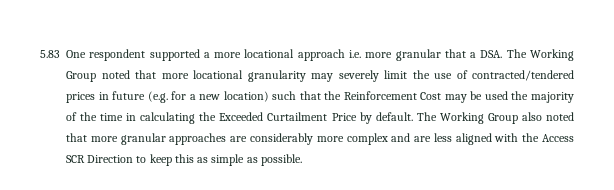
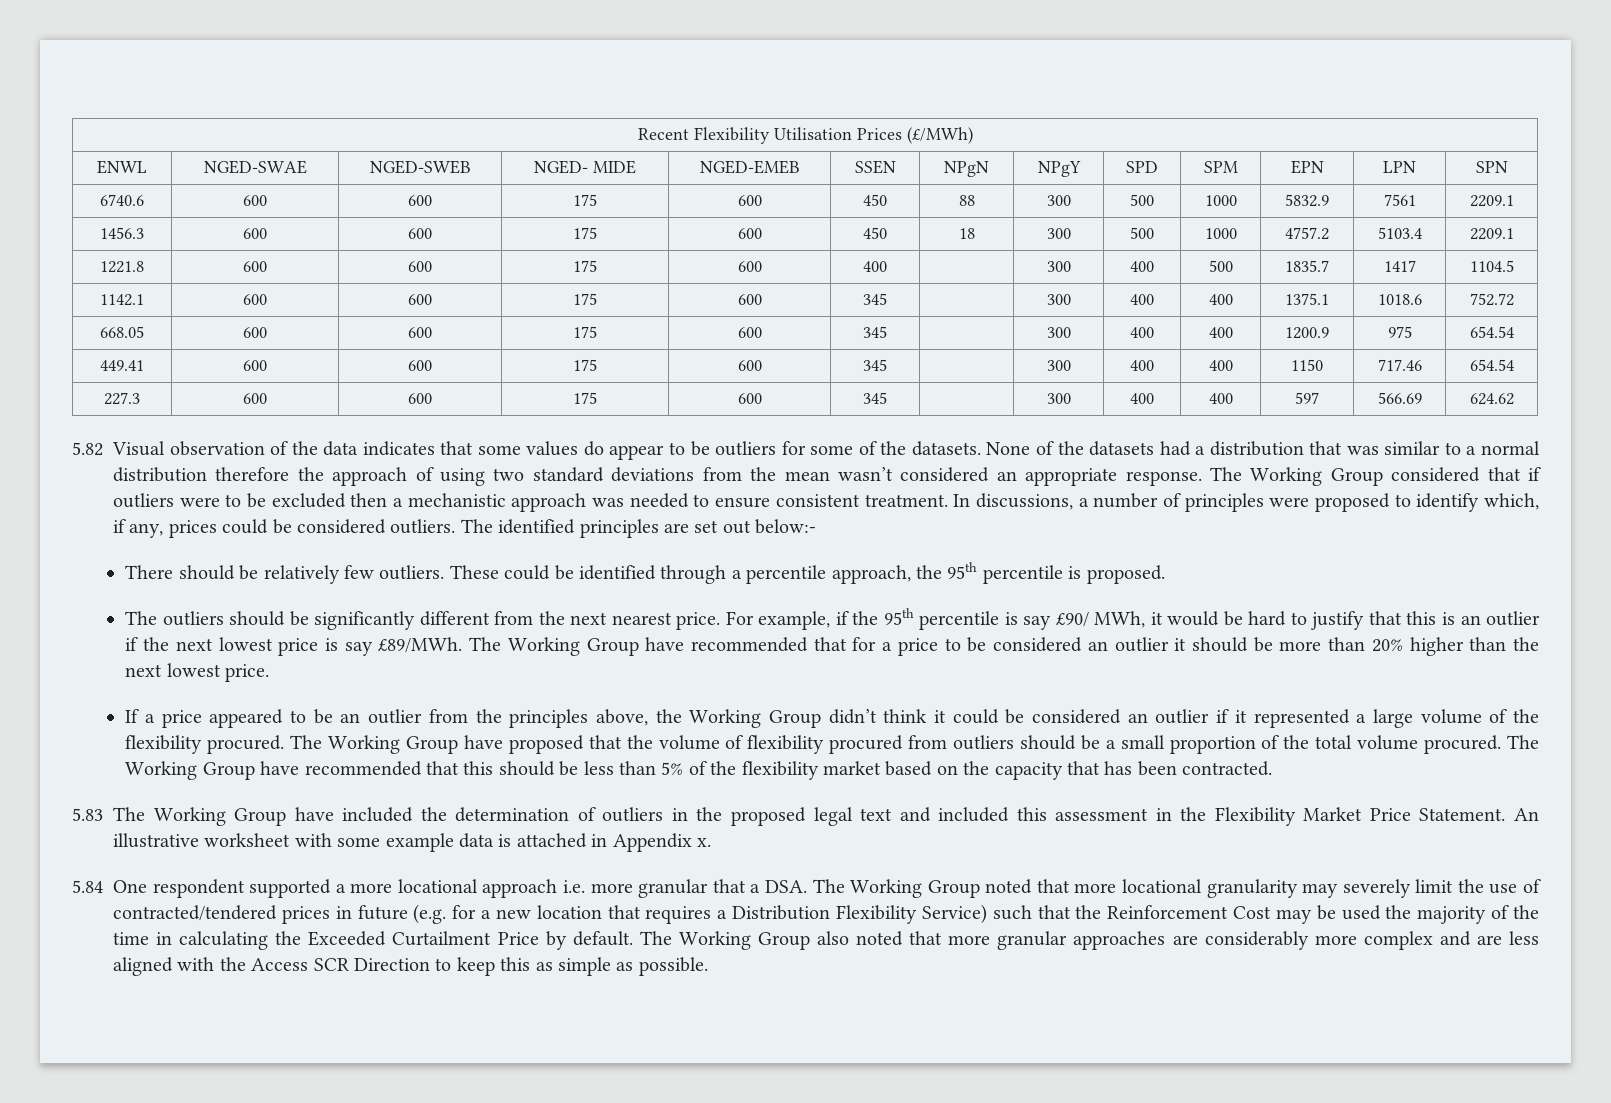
- 5.83 One respondent supported a more locational approach i.e. more granular that a DSA. The Working Group noted that more locational granularity may severely limit the use of contracted/tendered prices in future (e.g. for a new location) such that the Reinforcement Cost may be used the majority of the time in calculating the Exceeded Curtailment Price by default.
+ Recent Flexibility Utilisation Prices (£/MWh)
+ ENWL | NGED-SWAE | NGED-SWEB | NGED- MIDE | NGED-EMEB | SSEN | NPgN | NPgY | SPD | SPM | EPN | LPN | SPN
+ 6740.6 | 600 | 600 | 175 | 600 | 450 | 88 | 300 | 500 | 1000 | 5832.9 | 7561 | 2209.1
+ 1456.3 | 600 | 600 | 175 | 600 | 450 | 18 | 300 | 500 | 1000 | 4757.2 | 5103.4 | 2209.1
+ 1221.8 | 600 | 600 | 175 | 600 | 400 | | 300 | 400 | 500 | 1835.7 | 1417 | 1104.5
+ 1142.1 | 600 | 600 | 175 | 600 | 345 | | 300 | 400 | 400 | 1375.1 | 1018.6 | 752.72
+ 668.05 | 600 | 600 | 175 | 600 | 345 | | 300 | 400 | 400 | 1200.9 | 975 | 654.54
+ 449.41 | 600 | 600 | 175 | 600 | 345 | | 300 | 400 | 400 | 1150 | 717.46 | 654.54
+ 227.3 | 600 | 600 | 175 | 600 | 345 | | 300 | 400 | 400 | 597 | 566.69 | 624.62
+ 5.82 Visual observation of the data indicates that some values do appear to be outliers for some of the datasets. None of the datasets had a distribution that was similar to a normal distribution therefore the approach of using two standard deviations from the mean wasn’t considered an appropriate response. The Working Group considered that if outliers were to be excluded then a mechanistic approach was needed to ensure consistent treatment. In discussions, a number of principles were proposed to identify which, if any, prices could be considered outliers. The identified principles are set out below:-
+ There should be relatively few outliers. These could be identified through a percentile approach, the 95th percentile is proposed.
+ The outliers should be significantly different from the next nearest price. For example, if the 95th percentile is say £90/ MWh, it would be hard to justify that this is an outlier if the next lowest price is say £89/MWh. The Working Group have recommended that for a price to be considered an outlier it should be more than 20% higher than the next lowest price.
+ If a price appeared to be an outlier from the principles above, the Working Group didn’t think it could be considered an outlier if it represented a large volume of the flexibility procured. The Working Group have proposed that the volume of flexibility procured from outliers should be a small proportion of the total volume procured. The Working Group have recommended that this should be less than 5% of the flexibility market based on the capacity that has been contracted.
+ 5.83 The Working Group have included the determination of outliers in the proposed legal text and included this assessment in the Flexibility Market Price Statement. An illustrative worksheet with some example data is attached in Appendix x.
+ 5.84 One respondent supported a more locational approach i.e. more granular that a DSA. The Working Group noted that more locational granularity may severely limit the use of contracted/tendered prices in future (e.g. for a new location that requires a Distribution Flexibility Service) such that the Reinforcement Cost may be used the majority of the time in calculating the Exceeded Curtailment Price by default.

